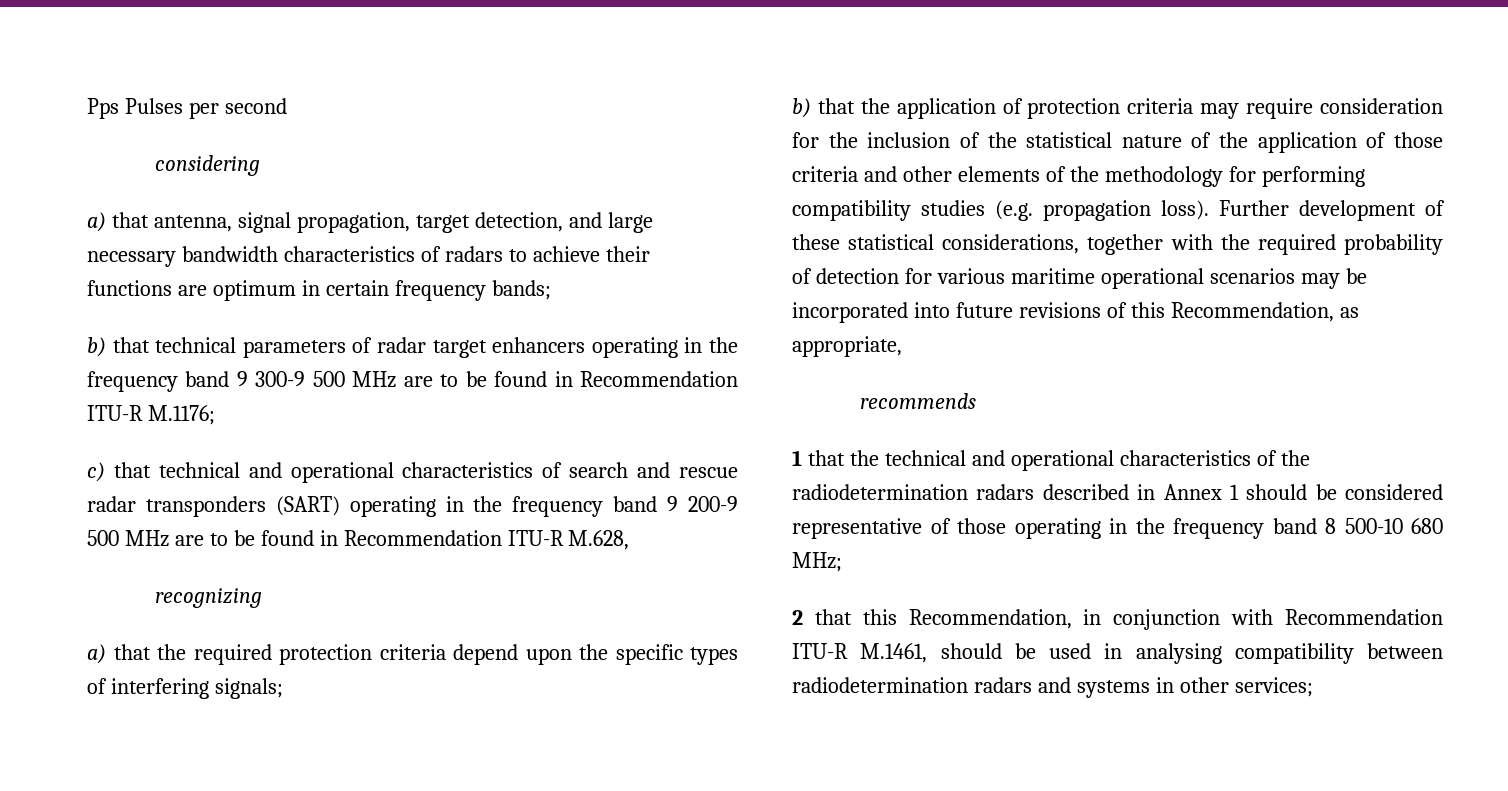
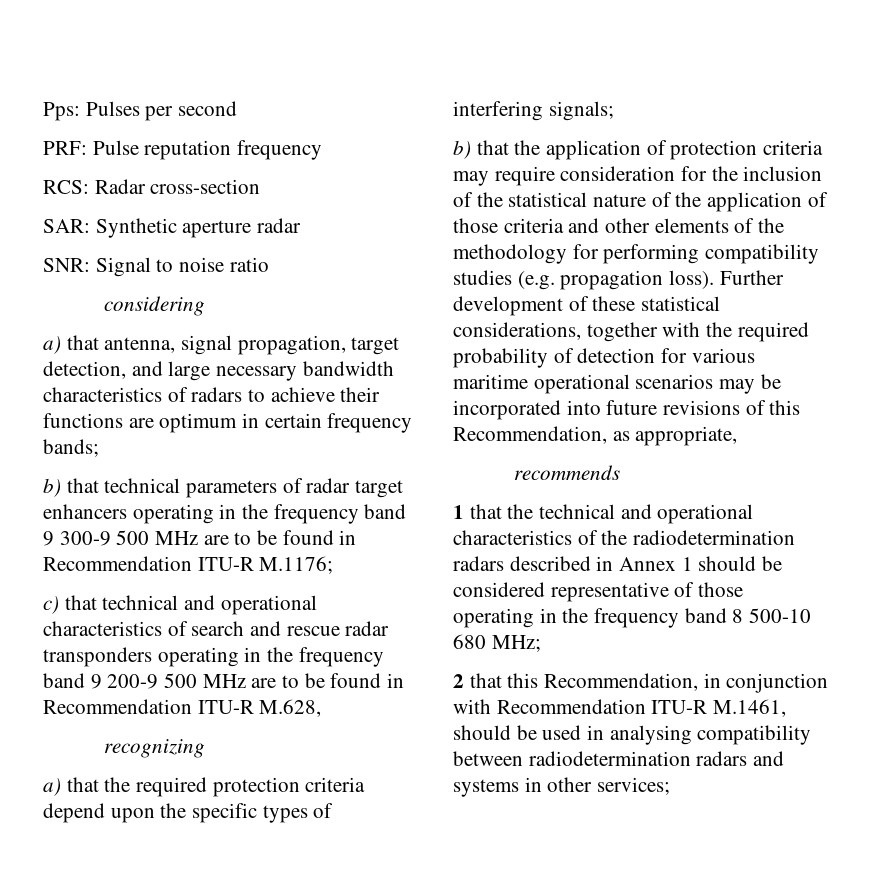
- Pps Pulses per second
+ Pps: Pulses per second
+ PRF: Pulse reputation frequency
+ RCS: Radar cross-section
+ SAR: Synthetic aperture radar
+ SNR: Signal to noise ratio
- c) that technical and operational characteristics of search and rescue radar transponders (SART) operating in the frequency band 9 200-9 500 MHz are to be found in Recommendation ITU-R M.628,
+ c) that technical and operational characteristics of search and rescue radar transponders operating in the frequency band 9 200-9 500 MHz are to be found in Recommendation ITU-R M.628,

